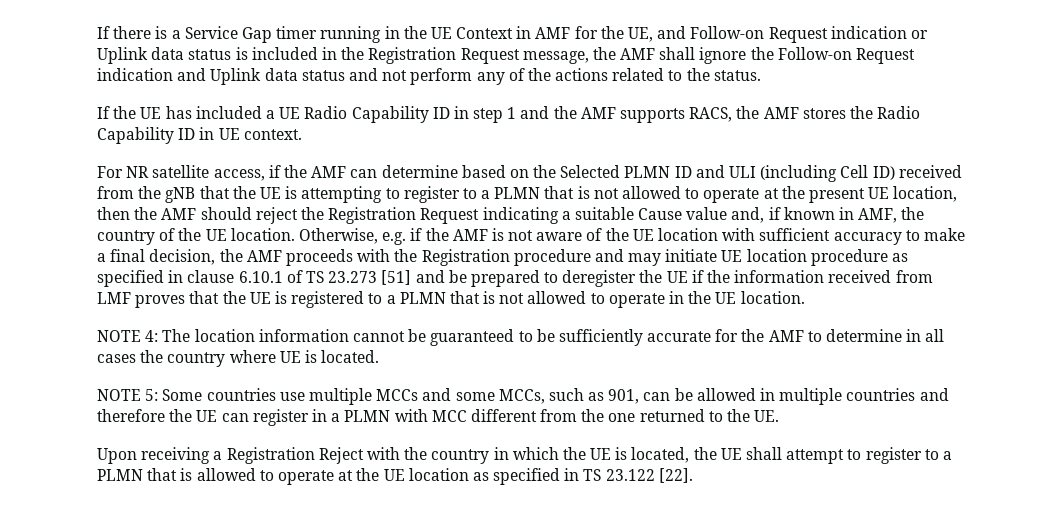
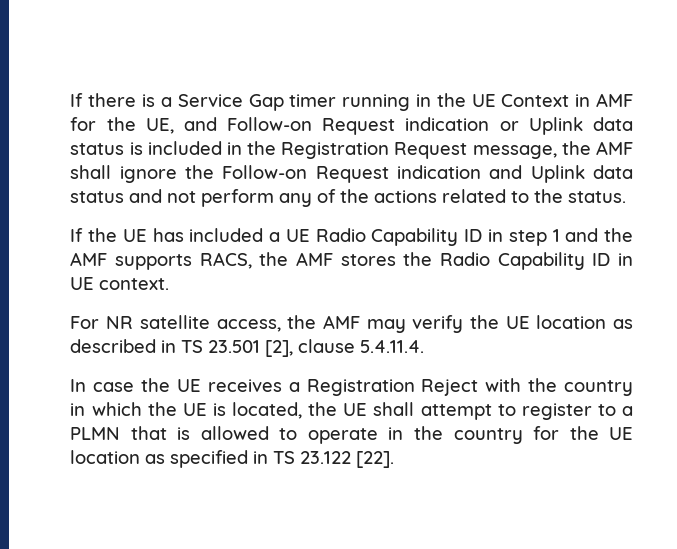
- For NR satellite access, if the AMF can determine based on the Selected PLMN ID and ULI (including Cell ID) received from the gNB that the UE is attempting to register to a PLMN that is not allowed to operate at the present UE location, then the AMF should reject the Registration Request indicating a suitable Cause value and, if known in AMF, the country of the UE location. Otherwise, e.g. if the AMF is not aware of the UE location with sufficient accuracy to make a final decision, the AMF proceeds with the Registration procedure and may initiate UE location procedure as specified in clause 6.10.1 of TS 23.273 [51] and be prepared to deregister the UE if the information received from LMF proves that the UE is registered to a PLMN that is not allowed to operate in the UE location.
- NOTE 4: The location information cannot be guaranteed to be sufficiently accurate for the AMF to determine in all cases the country where UE is located.
- NOTE 5: Some countries use multiple MCCs and some MCCs, such as 901, can be allowed in multiple countries and therefore the UE can register in a PLMN with MCC different from the one returned to the UE.
- Upon receiving a Registration Reject with the country in which the UE is located, the UE shall attempt to register to a PLMN that is allowed to operate at the UE location as specified in TS 23.122 [22].
+ For NR satellite access, the AMF may verify the UE location as described in TS 23.501 [2], clause 5.4.11.4.
+ In case the UE receives a Registration Reject with the country in which the UE is located, the UE shall attempt to register to a PLMN that is allowed to operate in the country for the UE location as specified in TS 23.122 [22].

